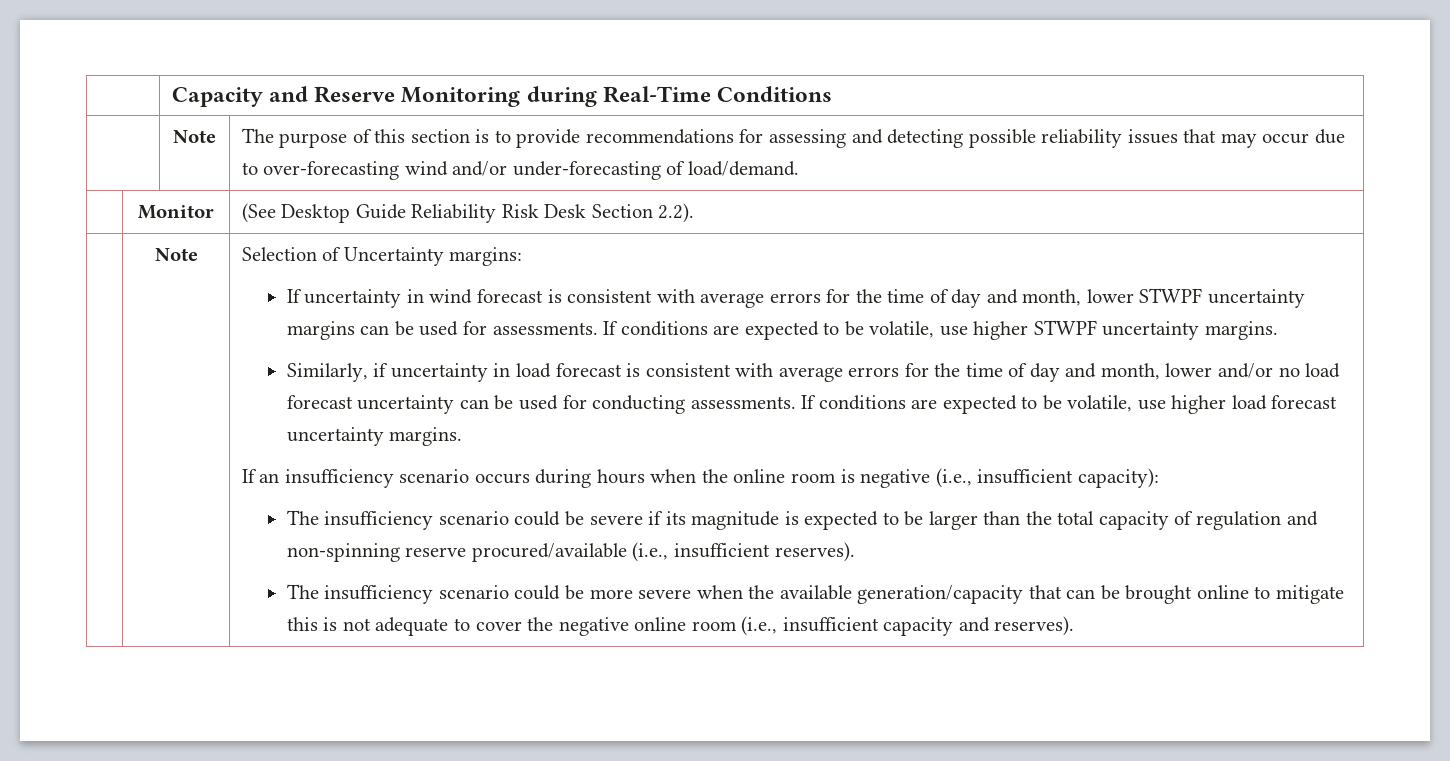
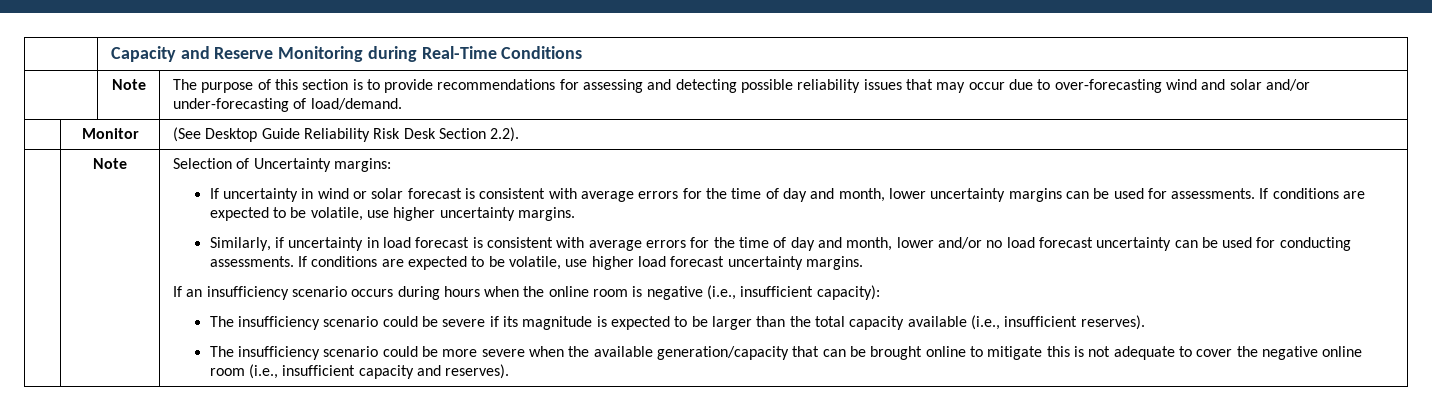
- | Note | The purpose of this section is to provide recommendations for assessing and detecting possible reliability issues that may occur due to over-forecasting wind and/or under-forecasting of load/demand.
+ | Note | The purpose of this section is to provide recommendations for assessing and detecting possible reliability issues that may occur due to over-forecasting wind and solar and/or under-forecasting of load/demand.
- If uncertainty in wind forecast is consistent with average errors for the time of day and month, lower STWPF uncertainty margins can be used for assessments.
+ If uncertainty in wind or solar forecast is consistent with average errors for the time of day and month, lower uncertainty margins can be used for assessments.
- If conditions are expected to be volatile, use higher STWPF uncertainty margins.
+ If conditions are expected to be volatile, use higher uncertainty margins.
- The insufficiency scenario could be severe if its magnitude is expected to be larger than the total capacity of regulation and non-spinning reserve procured/available (i.e., insufficient reserves).
+ The insufficiency scenario could be severe if its magnitude is expected to be larger than the total capacity available (i.e., insufficient reserves).

